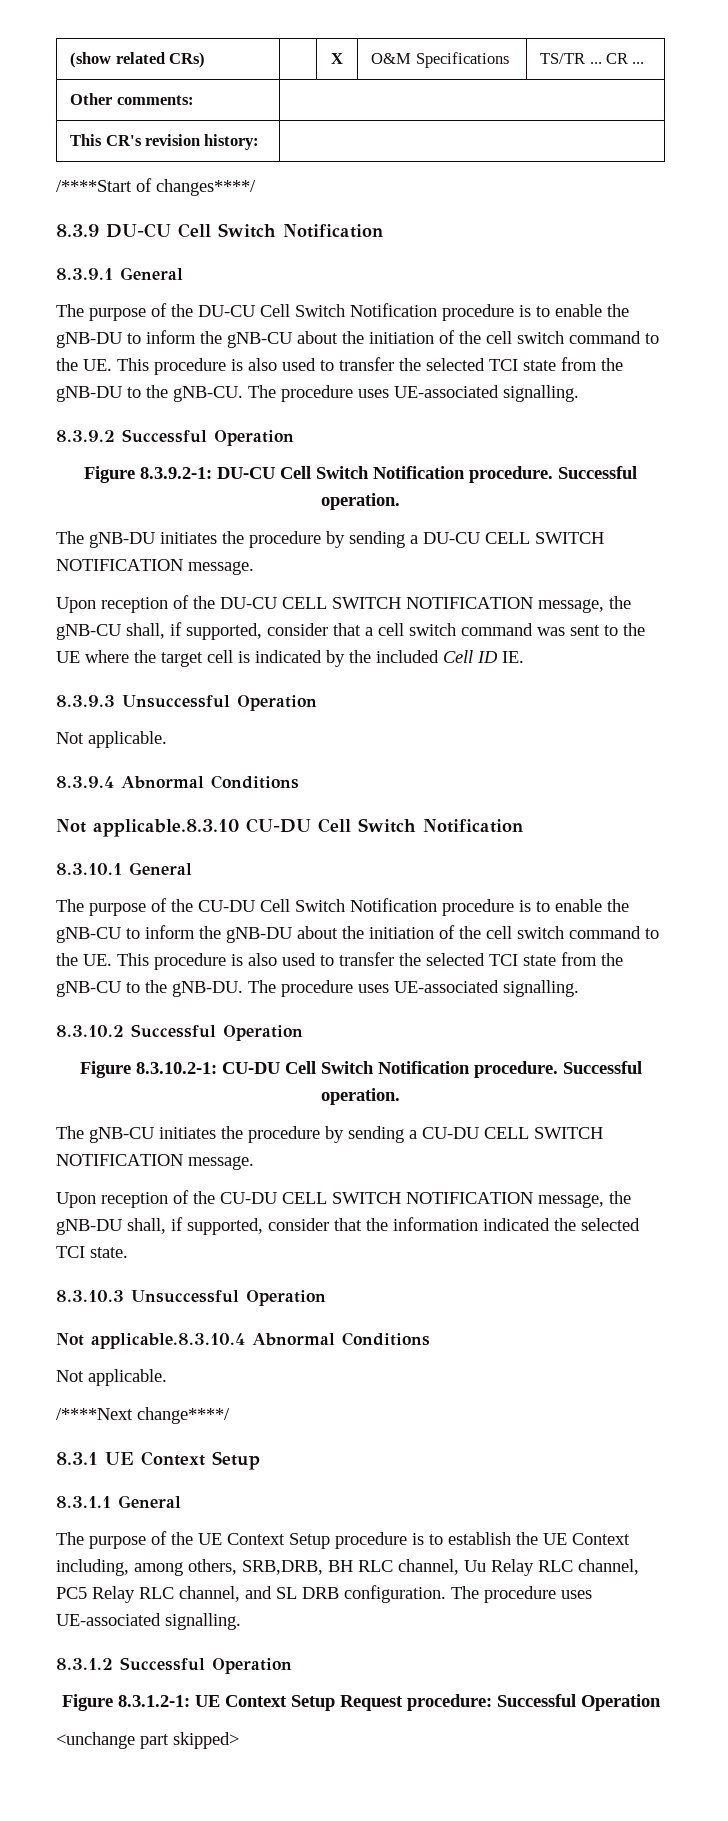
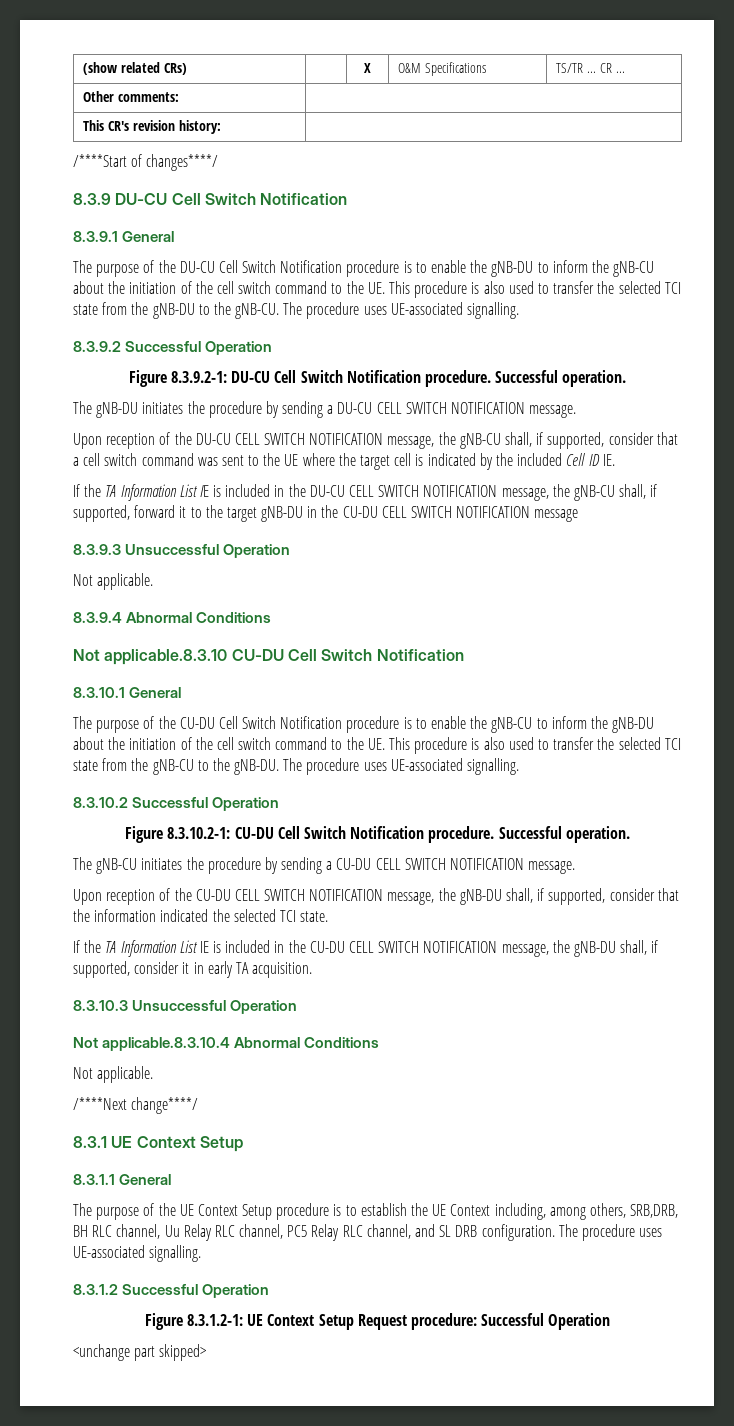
+ If the TA Information List IE is included in the DU-CU CELL SWITCH NOTIFICATION message, the gNB-CU shall, if supported, forward it to the target gNB-DU in the CU-DU CELL SWITCH NOTIFICATION message
+ If the TA Information List IE is included in the CU-DU CELL SWITCH NOTIFICATION message, the gNB-DU shall, if supported, consider it in early TA acquisition.

